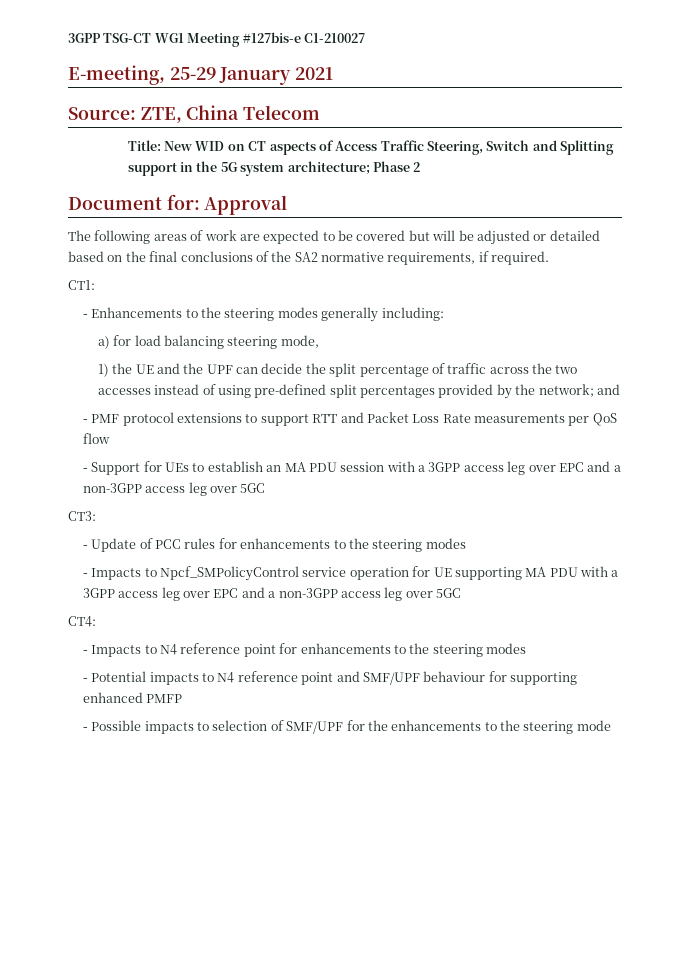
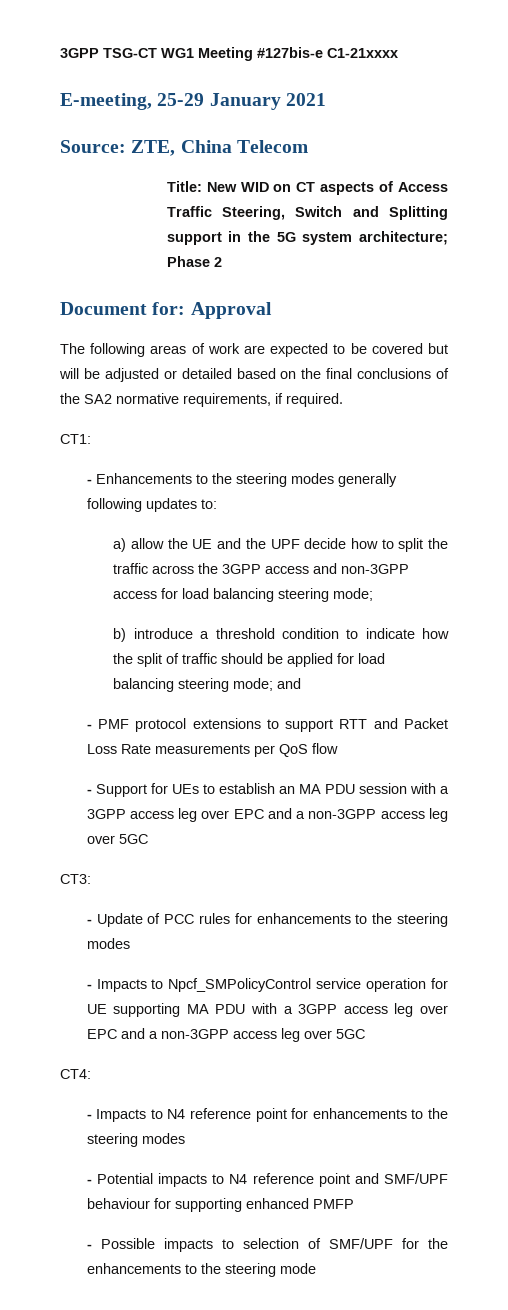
- 3GPP TSG-CT WG1 Meeting #127bis-e C1-210027
+ 3GPP TSG-CT WG1 Meeting #127bis-e C1-21xxxx
- - Enhancements to the steering modes generally including:
- a) for load balancing steering mode,
- 1) the UE and the UPF can decide the split percentage of traffic across the two accesses instead of using pre-defined split percentages provided by the network; and
+ - Enhancements to the steering modes generally following updates to:
+ a) allow the UE and the UPF decide how to split the traffic across the 3GPP access and non-3GPP access for load balancing steering mode;
+ b) introduce a threshold condition to indicate how the split of traffic should be applied for load balancing steering mode; and

